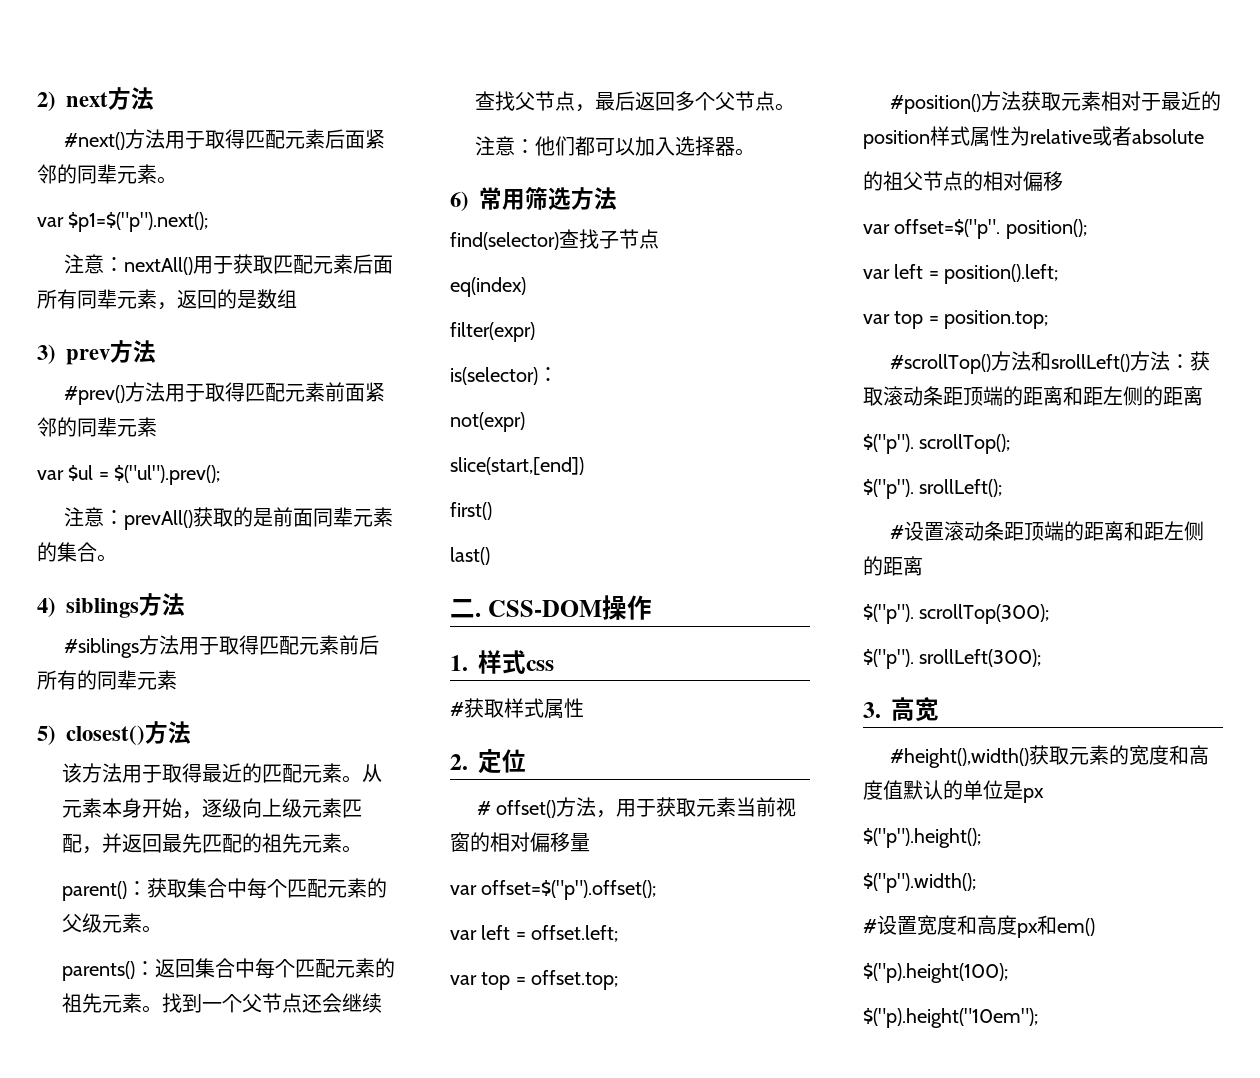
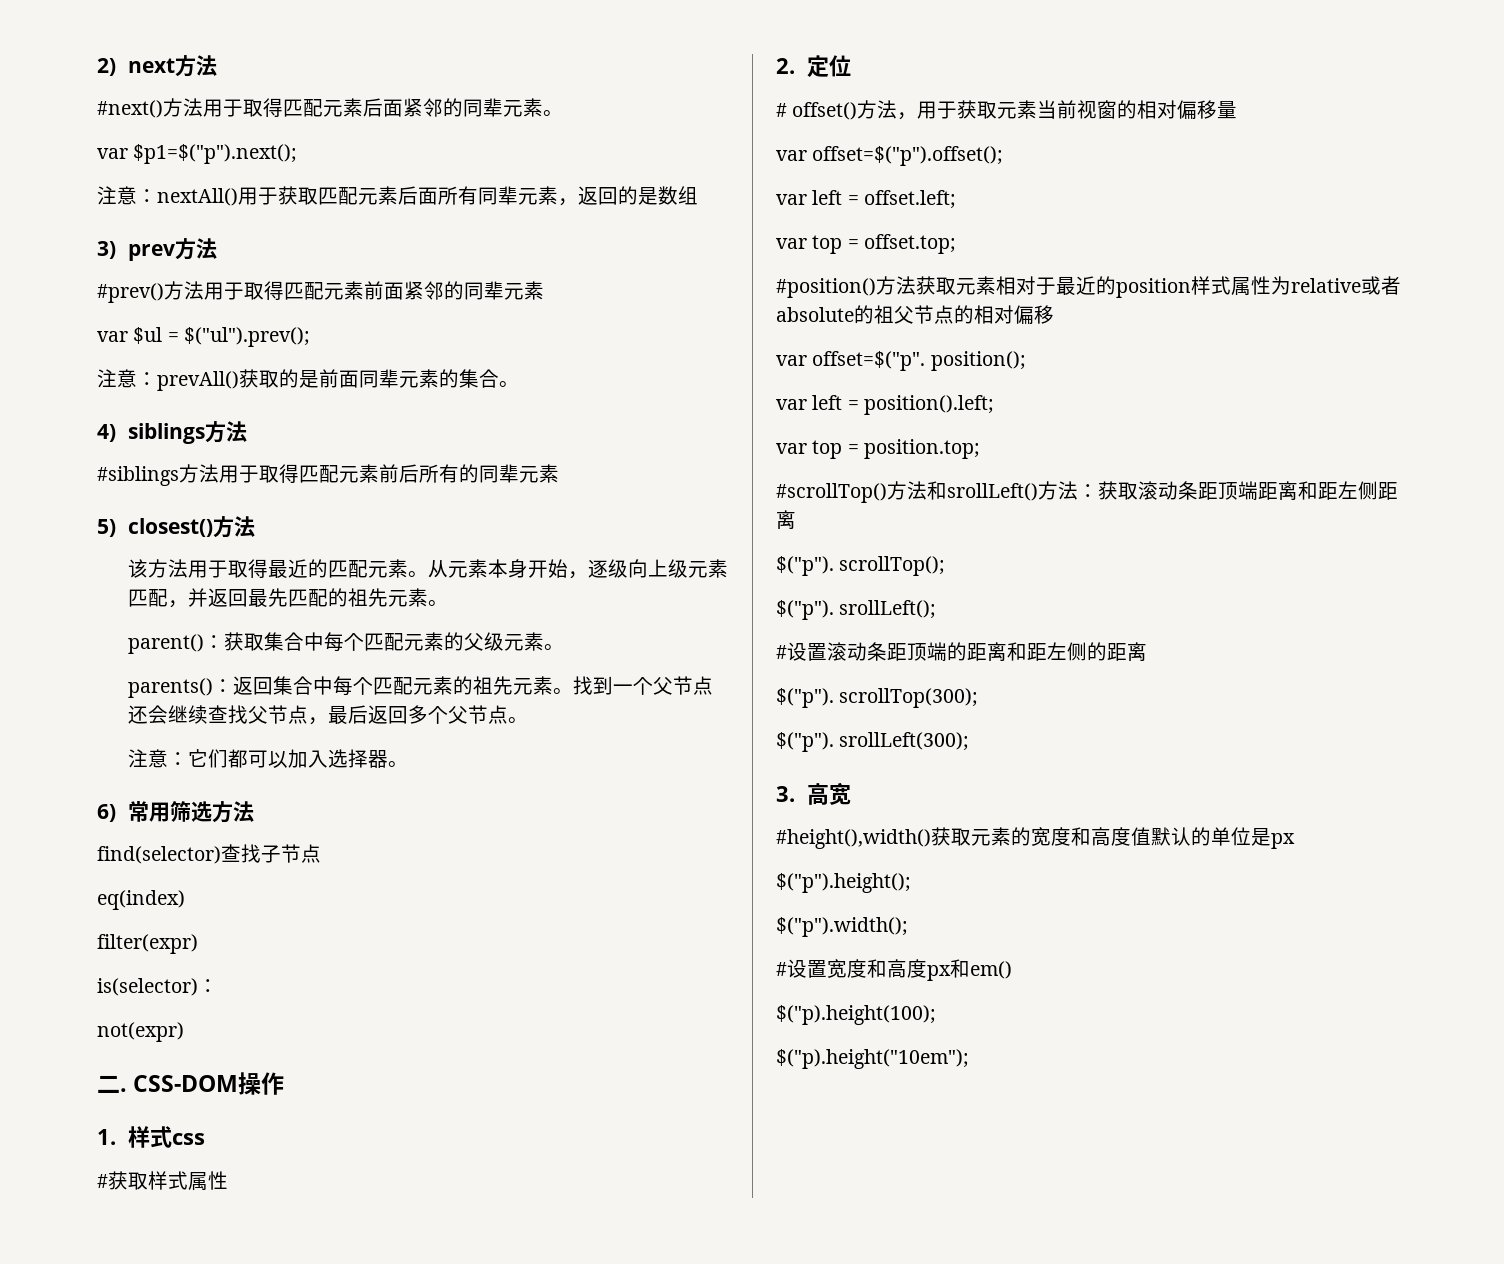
- 注意：他们都可以加入选择器。
+ 注意：它们都可以加入选择器。
- slice(start,[end])
- first()
- last()
- #position()方法获取元素相对于最近的position样式属性为relative或者absolute
- 的祖父节点的相对偏移
+ #position()方法获取元素相对于最近的position样式属性为relative或者absolute的祖父节点的相对偏移
- #scrollTop()方法和srollLeft()方法：获取滚动条距顶端的距离和距左侧的距离
+ #scrollTop()方法和srollLeft()方法：获取滚动条距顶端距离和距左侧距离

